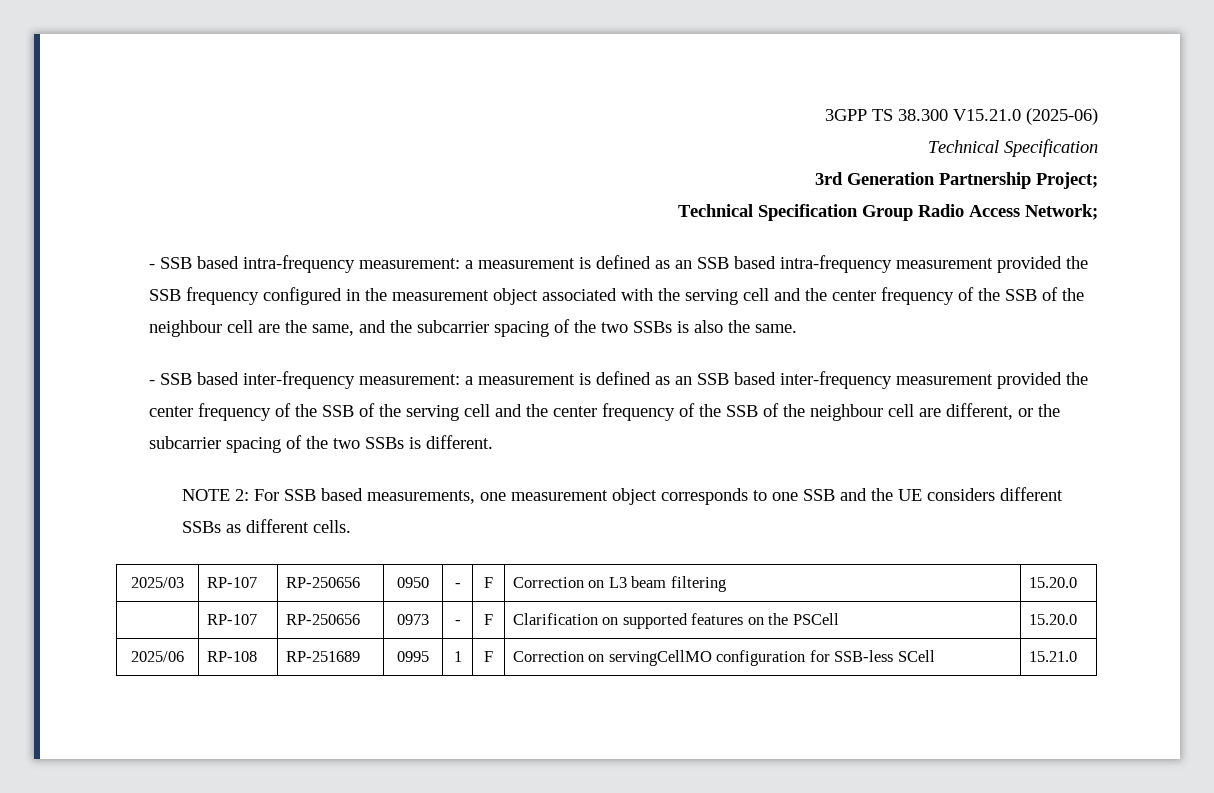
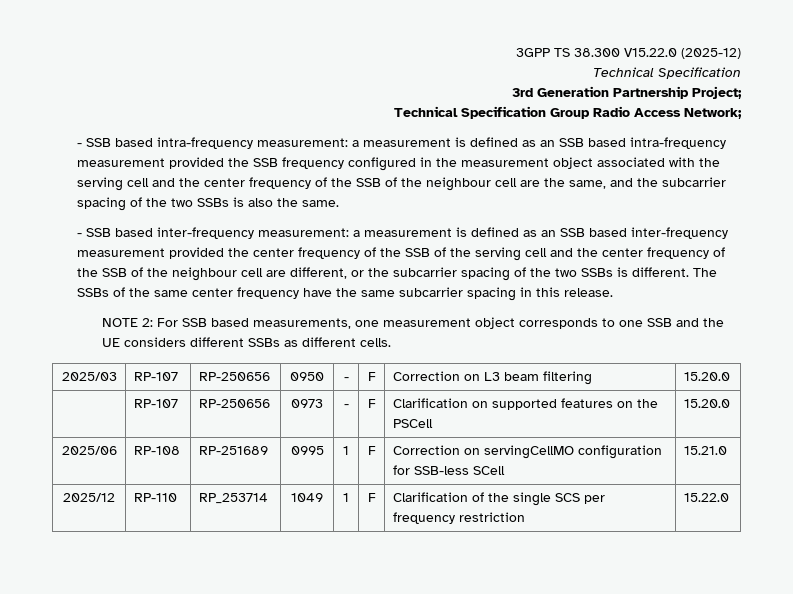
- 3GPP TS 38.300 V15.21.0 (2025-06)
+ 3GPP TS 38.300 V15.22.0 (2025-12)
+ The SSBs of the same center frequency have the same subcarrier spacing in this release.
+ 2025/12 | RP-110 | RP_253714 | 1049 | 1 | F | Clarification of the single SCS per frequency restriction | 15.22.0

